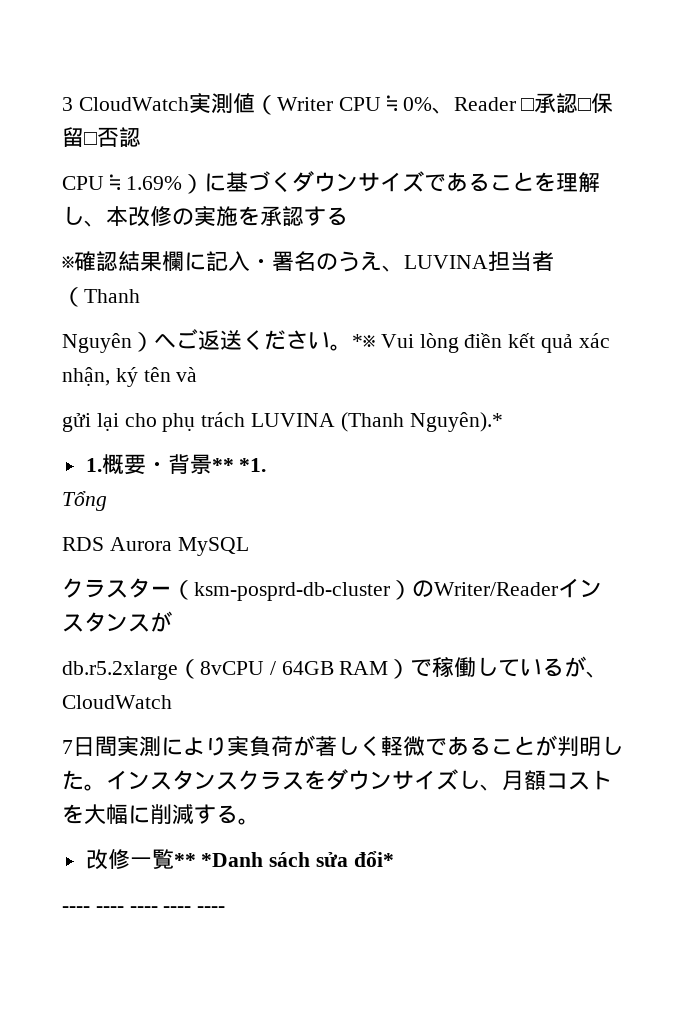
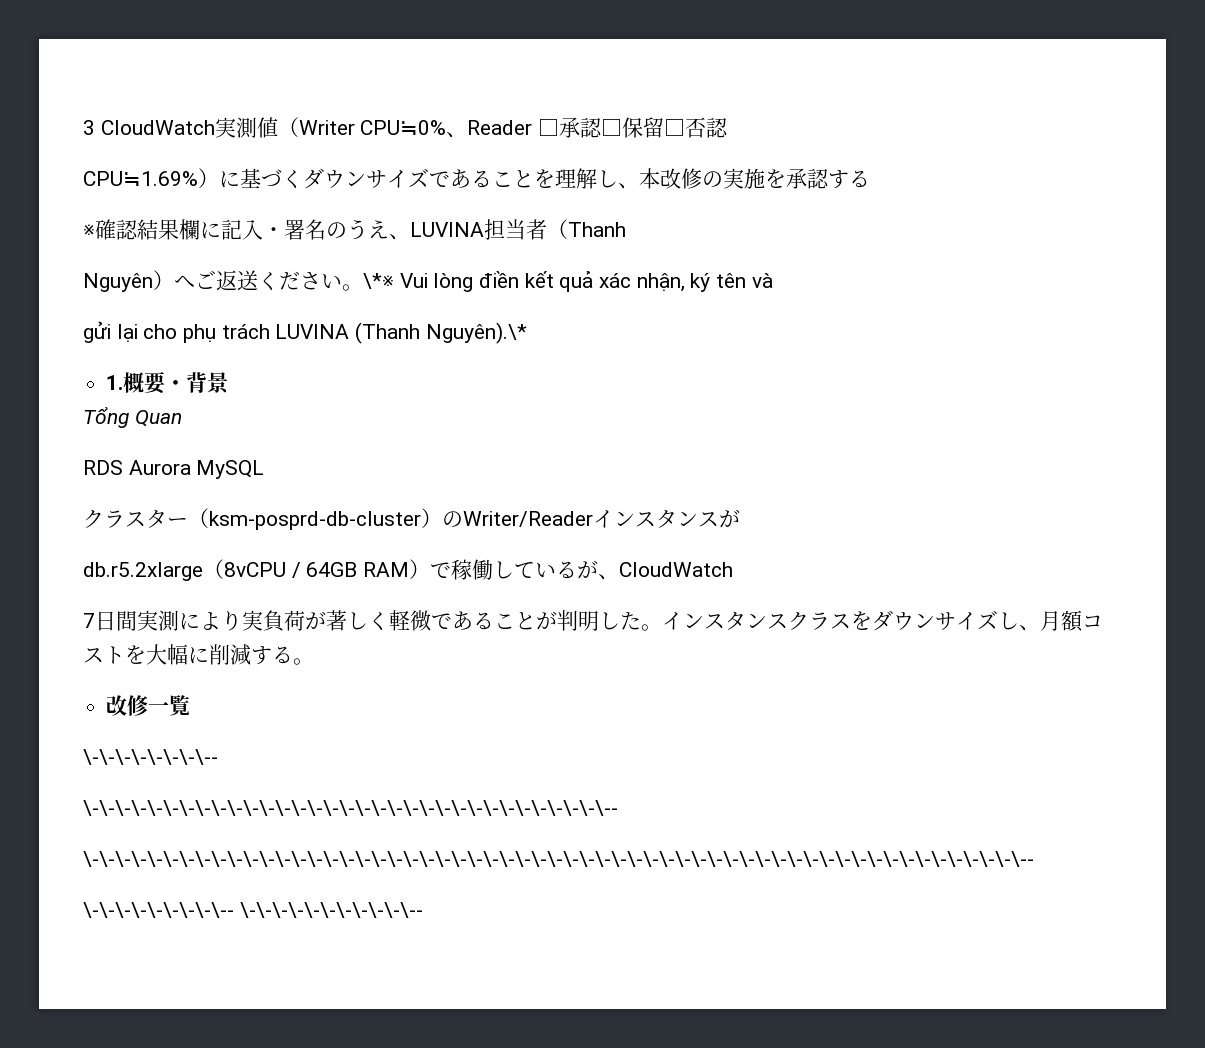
- *※ Vui lòng điền kết quả xác nhận, ký tên và
+ \*※ Vui lòng điền kết quả xác nhận, ký tên và
- gửi lại cho phụ trách LUVINA (Thanh Nguyên).*
+ gửi lại cho phụ trách LUVINA (Thanh Nguyên).\*
- 1.概要・背景** *1.
+ 1.概要・背景
- Tổng
+ Tổng Quan
- 改修一覧** *Danh sách sửa đổi*
- ---- ---- ---- ---- ----
+ 改修一覧
+ \-\-\-\-\-\-\-\--
+ \-\-\-\-\-\-\-\-\-\-\-\-\-\-\-\-\-\-\-\-\-\-\-\-\-\-\-\-\-\-\-\-\--
+ \-\-\-\-\-\-\-\-\-\-\-\-\-\-\-\-\-\-\-\-\-\-\-\-\-\-\-\-\-\-\-\-\-\-\-\-\-\-\-\-\-\-\-\-\-\-\-\-\-\-\-\-\-\-\-\-\-\-\--
+ \-\-\-\-\-\-\-\-\-- \-\-\-\-\-\-\-\-\-\-\--

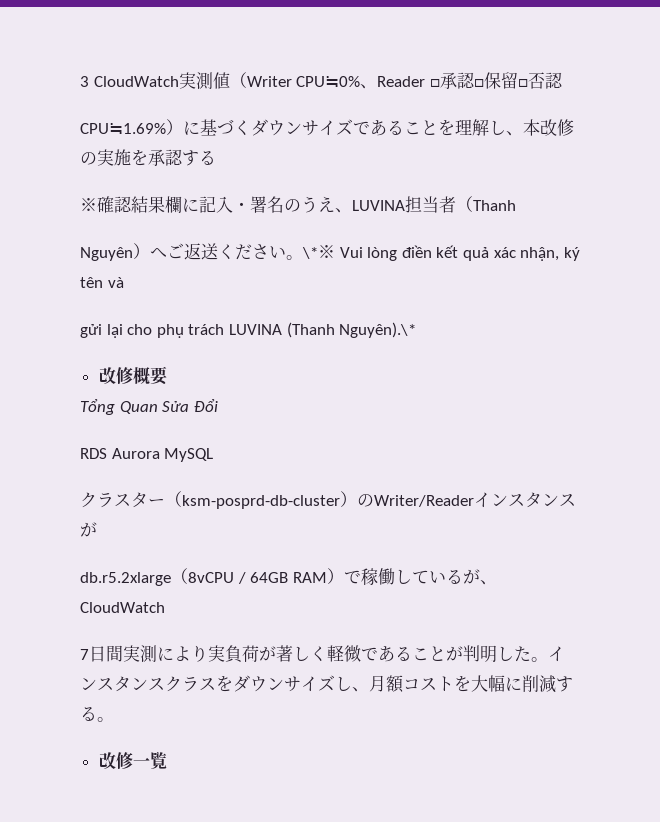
- 1.概要・背景
+ 改修概要
- Tổng Quan
+ Tổng Quan Sửa Đổi
- \-\-\-\-\-\-\-\--
- \-\-\-\-\-\-\-\-\-\-\-\-\-\-\-\-\-\-\-\-\-\-\-\-\-\-\-\-\-\-\-\-\--
- \-\-\-\-\-\-\-\-\-\-\-\-\-\-\-\-\-\-\-\-\-\-\-\-\-\-\-\-\-\-\-\-\-\-\-\-\-\-\-\-\-\-\-\-\-\-\-\-\-\-\-\-\-\-\-\-\-\-\--
- \-\-\-\-\-\-\-\-\-- \-\-\-\-\-\-\-\-\-\-\--

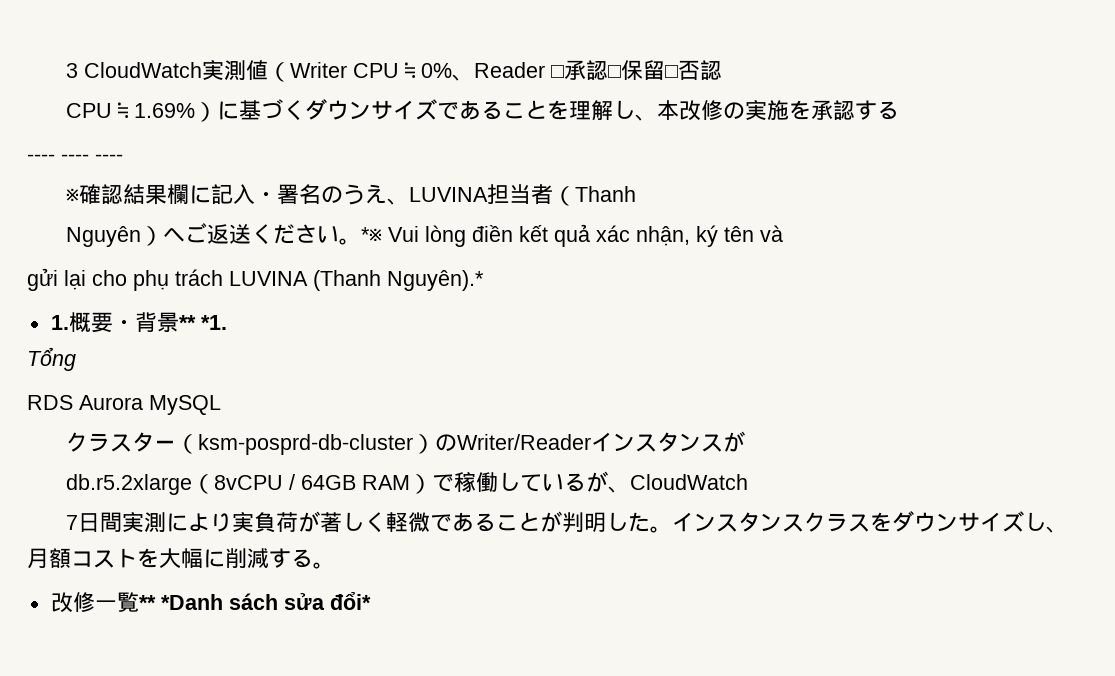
+ ---- ---- ----
- \*※ Vui lòng điền kết quả xác nhận, ký tên và
+ *※ Vui lòng điền kết quả xác nhận, ký tên và
- gửi lại cho phụ trách LUVINA (Thanh Nguyên).\*
- 改修概要
- Tổng Quan Sửa Đổi
+ gửi lại cho phụ trách LUVINA (Thanh Nguyên).*
+ 1.概要・背景** *1.
+ Tổng
- 改修一覧
+ 改修一覧** *Danh sách sửa đổi*

